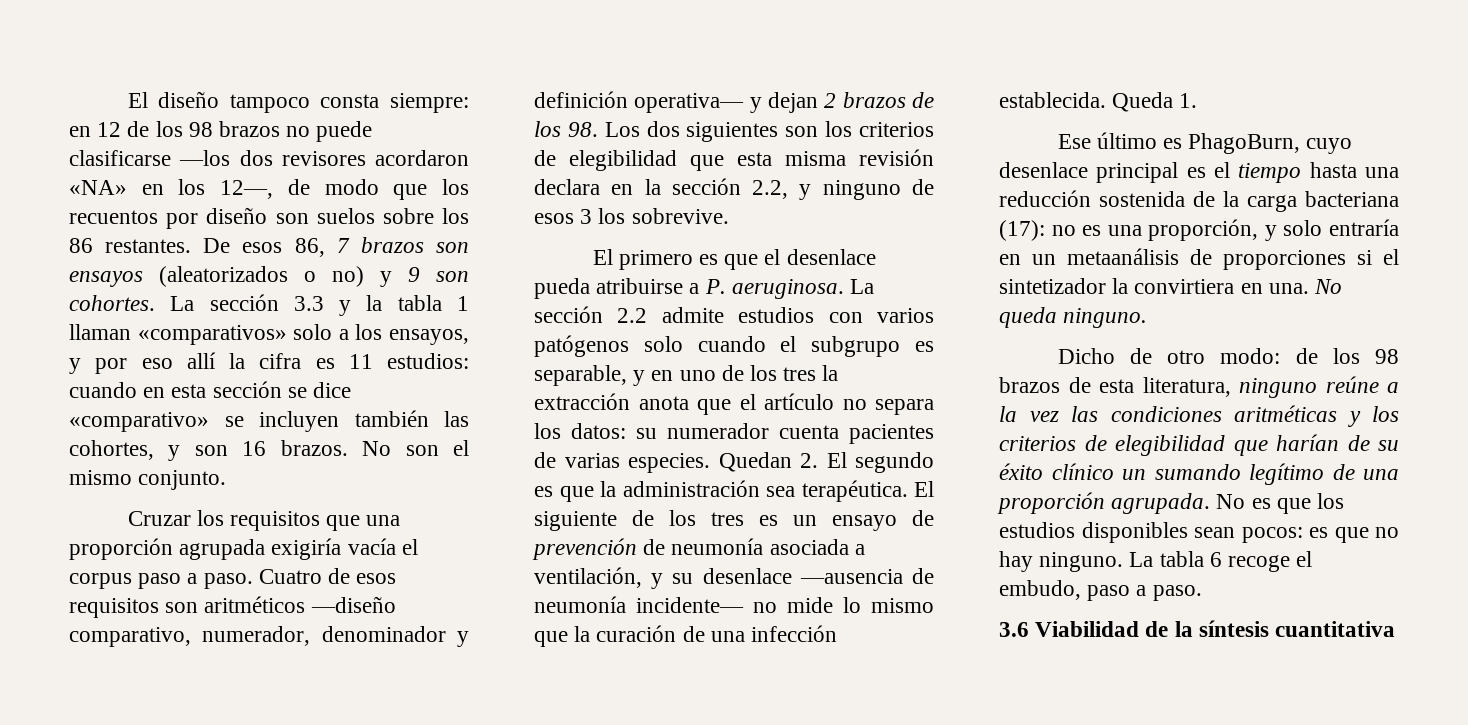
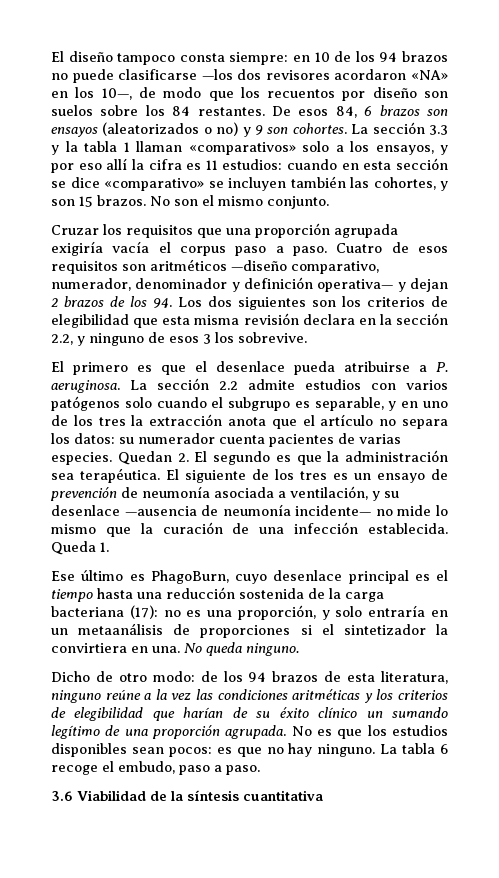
- El diseño tampoco consta siempre: en 12 de los 98 brazos no puede clasificarse —los dos revisores acordaron «NA» en los 12—, de modo que los recuentos por diseño son suelos sobre los 86 restantes.
+ El diseño tampoco consta siempre: en 10 de los 94 brazos no puede clasificarse —los dos revisores acordaron «NA» en los 10—, de modo que los recuentos por diseño son suelos sobre los 84 restantes.
- De esos 86, 7 brazos son ensayos (aleatorizados o no) y 9 son cohortes.
+ De esos 84, 6 brazos son ensayos (aleatorizados o no) y 9 son cohortes.
- La sección 3.3 y la tabla 1 llaman «comparativos» solo a los ensayos, y por eso allí la cifra es 11 estudios: cuando en esta sección se dice «comparativo» se incluyen también las cohortes, y son 16 brazos.
+ La sección 3.3 y la tabla 1 llaman «comparativos» solo a los ensayos, y por eso allí la cifra es 11 estudios: cuando en esta sección se dice «comparativo» se incluyen también las cohortes, y son 15 brazos.
- Cuatro de esos requisitos son aritméticos —diseño comparativo, numerador, denominador y definición operativa— y dejan 2 brazos de los 98. Los dos siguientes son los criterios de elegibilidad que esta misma revisión declara en la sección 2.2, y ninguno de esos 3 los sobrevive.
+ Cuatro de esos requisitos son aritméticos —diseño comparativo, numerador, denominador y definición operativa— y dejan 2 brazos de los 94. Los dos siguientes son los criterios de elegibilidad que esta misma revisión declara en la sección 2.2, y ninguno de esos 3 los sobrevive.
- Dicho de otro modo: de los 98 brazos de esta literatura, ninguno reúne a la vez las condiciones aritméticas y los criterios de elegibilidad que harían de su éxito clínico un sumando legítimo de una proporción agrupada.
+ Dicho de otro modo: de los 94 brazos de esta literatura, ninguno reúne a la vez las condiciones aritméticas y los criterios de elegibilidad que harían de su éxito clínico un sumando legítimo de una proporción agrupada.

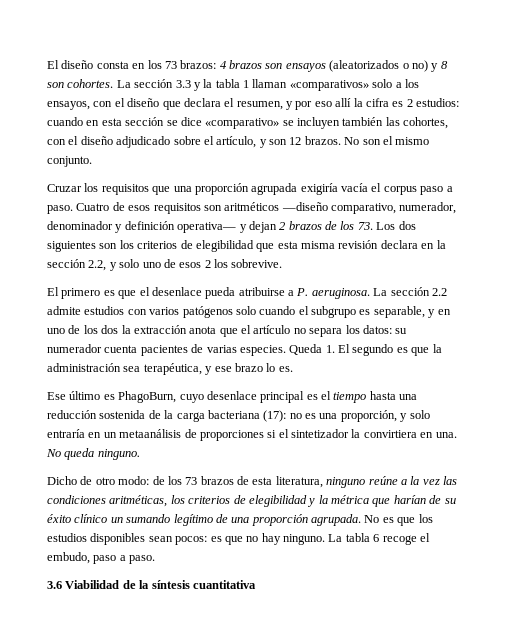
- El diseño tampoco consta siempre: en 10 de los 94 brazos no puede clasificarse —los dos revisores acordaron «NA» en los 10—, de modo que los recuentos por diseño son suelos sobre los 84 restantes. De esos 84, 6 brazos son ensayos (aleatorizados o no) y 9 son cohortes.
+ El diseño consta en los 73 brazos: 4 brazos son ensayos (aleatorizados o no) y 8 son cohortes.
- La sección 3.3 y la tabla 1 llaman «comparativos» solo a los ensayos, y por eso allí la cifra es 11 estudios: cuando en esta sección se dice «comparativo» se incluyen también las cohortes, y son 15 brazos.
+ La sección 3.3 y la tabla 1 llaman «comparativos» solo a los ensayos, con el diseño que declara el resumen, y por eso allí la cifra es 2 estudios: cuando en esta sección se dice «comparativo» se incluyen también las cohortes, con el diseño adjudicado sobre el artículo, y son 12 brazos.
- Cuatro de esos requisitos son aritméticos —diseño comparativo, numerador, denominador y definición operativa— y dejan 2 brazos de los 94. Los dos siguientes son los criterios de elegibilidad que esta misma revisión declara en la sección 2.2, y ninguno de esos 3 los sobrevive.
+ Cuatro de esos requisitos son aritméticos —diseño comparativo, numerador, denominador y definición operativa— y dejan 2 brazos de los 73. Los dos siguientes son los criterios de elegibilidad que esta misma revisión declara en la sección 2.2, y solo uno de esos 2 los sobrevive.
- La sección 2.2 admite estudios con varios patógenos solo cuando el subgrupo es separable, y en uno de los tres la extracción anota que el artículo no separa los datos: su numerador cuenta pacientes de varias especies.
+ La sección 2.2 admite estudios con varios patógenos solo cuando el subgrupo es separable, y en uno de los dos la extracción anota que el artículo no separa los datos: su numerador cuenta pacientes de varias especies.
- Quedan 2. El segundo es que la administración sea terapéutica. El siguiente de los tres es un ensayo de prevención de neumonía asociada a ventilación, y su desenlace —ausencia de neumonía incidente— no mide lo mismo que la curación de una infección establecida. Queda 1.
+ Queda 1. El segundo es que la administración sea terapéutica, y ese brazo lo es.
- Dicho de otro modo: de los 94 brazos de esta literatura, ninguno reúne a la vez las condiciones aritméticas y los criterios de elegibilidad que harían de su éxito clínico un sumando legítimo de una proporción agrupada.
+ Dicho de otro modo: de los 73 brazos de esta literatura, ninguno reúne a la vez las condiciones aritméticas, los criterios de elegibilidad y la métrica que harían de su éxito clínico un sumando legítimo de una proporción agrupada.

